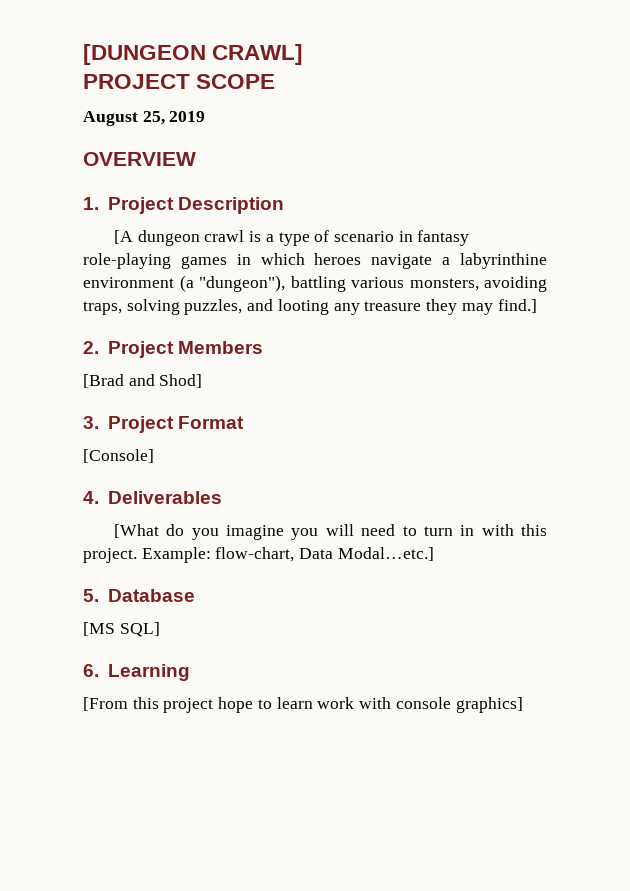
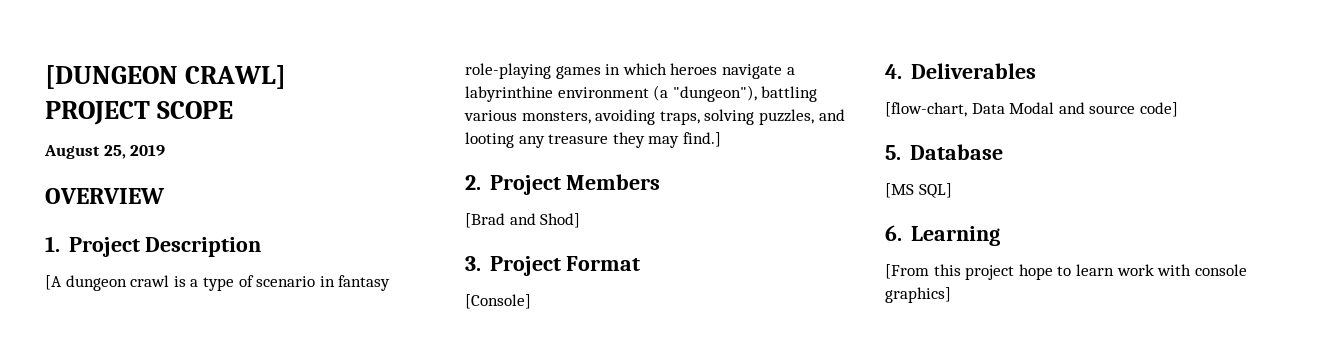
- [What do you imagine you will need to turn in with this project. Example: flow-chart, Data Modal…etc.]
+ [flow-chart, Data Modal and source code]

